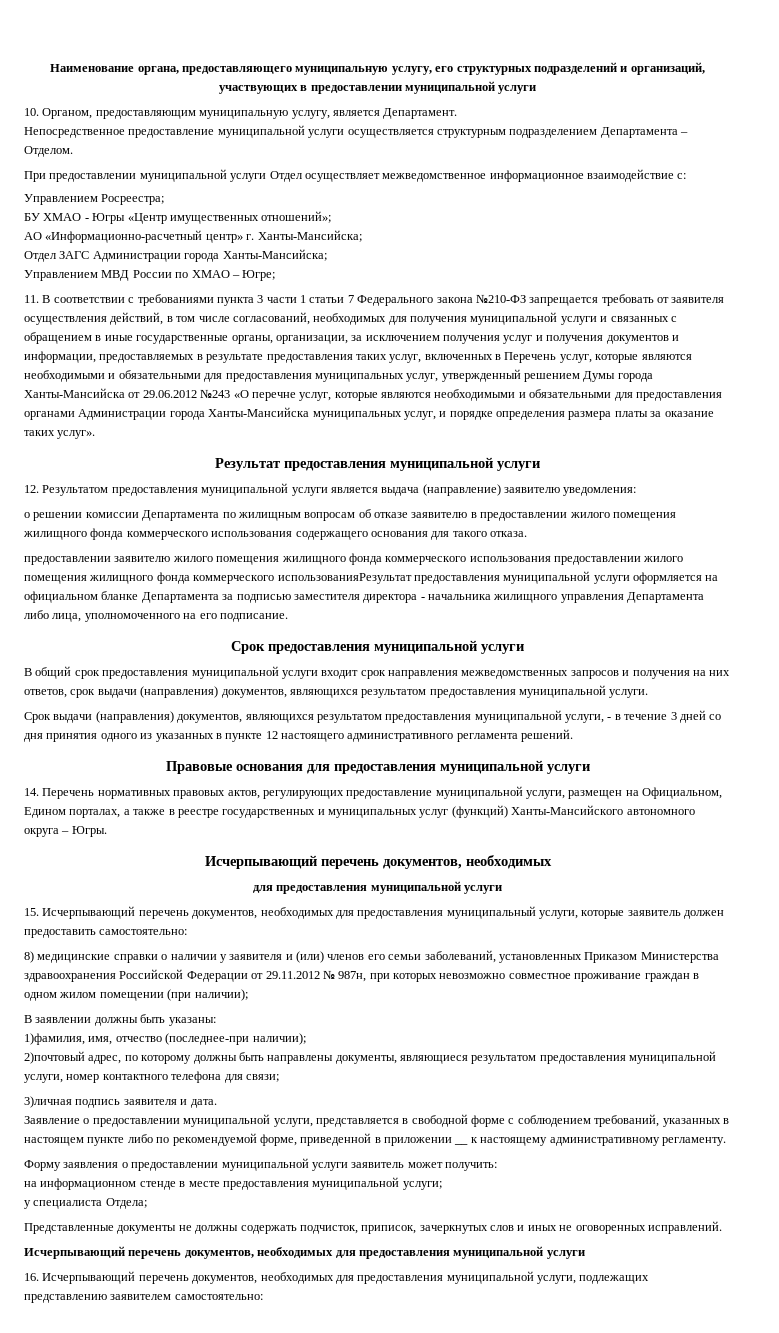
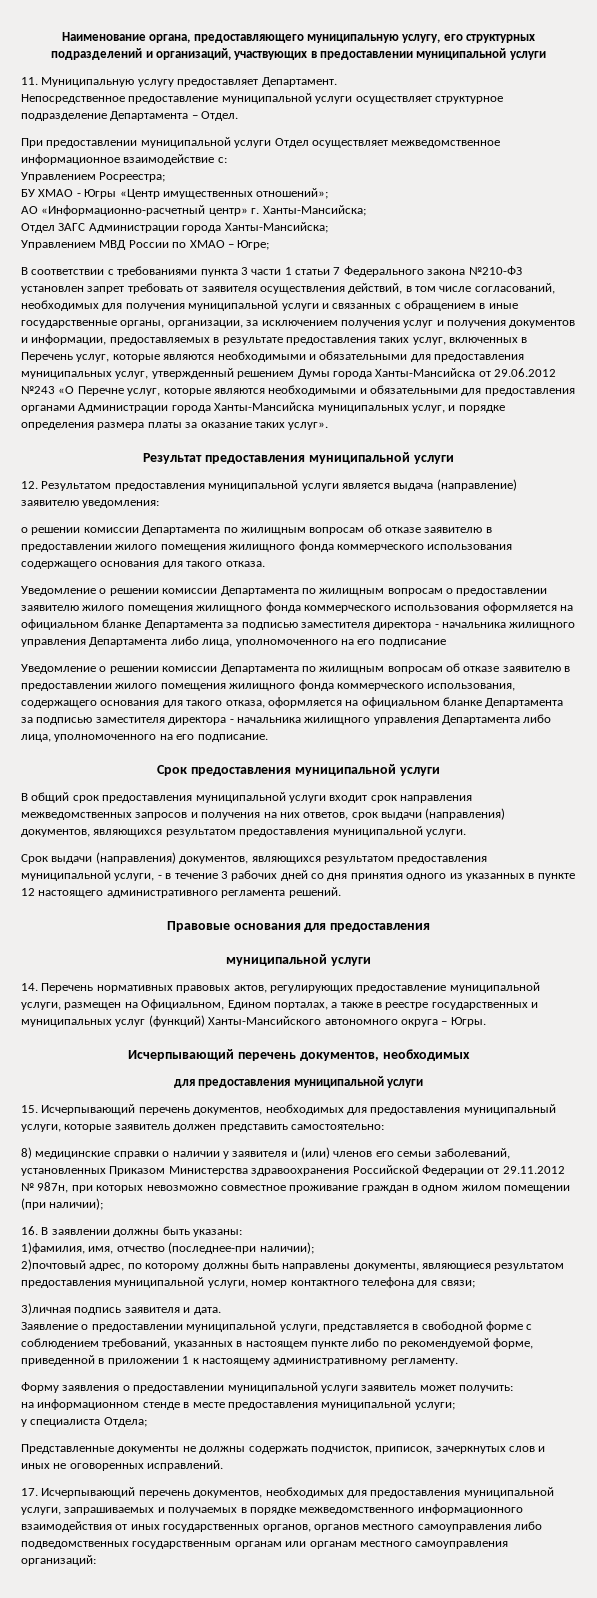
- 10. Органом, предоставляющим муниципальную услугу, является Департамент.
+ 11. Муниципальную услугу предоставляет Департамент.
- Непосредственное предоставление муниципальной услуги осуществляется структурным подразделением Департамента – Отделом.
+ Непосредственное предоставление муниципальной услуги осуществляет структурное подразделение Департамента – Отдел.
- 11. В соответствии с требованиями пункта 3 части 1 статьи 7 Федерального закона №210-ФЗ запрещается требовать от заявителя осуществления действий, в том числе согласований, необходимых для получения муниципальной услуги и связанных с обращением в иные государственные органы, организации, за исключением получения услуг и получения документов и информации, предоставляемых в результате предоставления таких услуг, включенных в Перечень услуг, которые являются необходимыми и обязательными для предоставления муниципальных услуг, утвержденный решением Думы города Ханты-Мансийска от 29.06.2012 №243 «О перечне услуг, которые являются необходимыми и обязательными для предоставления органами Администрации города Ханты-Мансийска муниципальных услуг, и порядке определения размера платы за оказание таких услуг».
+ В соответствии с требованиями пункта 3 части 1 статьи 7 Федерального закона №210-ФЗ установлен запрет требовать от заявителя осуществления действий, в том числе согласований, необходимых для получения муниципальной услуги и связанных с обращением в иные государственные органы, организации, за исключением получения услуг и получения документов и информации, предоставляемых в результате предоставления таких услуг, включенных в Перечень услуг, которые являются необходимыми и обязательными для предоставления муниципальных услуг, утвержденный решением Думы города Ханты-Мансийска от 29.06.2012 №243 «О Перечне услуг, которые являются необходимыми и обязательными для предоставления органами Администрации города Ханты-Мансийска муниципальных услуг, и порядке определения размера платы за оказание таких услуг».
- предоставлении заявителю жилого помещения жилищного фонда коммерческого использования предоставлении жилого помещения жилищного фонда коммерческого использованияРезультат предоставления муниципальной услуги оформляется на официальном бланке Департамента за подписью заместителя директора - начальника жилищного управления Департамента либо лица, уполномоченного на его подписание.
+ Уведомление о решении комиссии Департамента по жилищным вопросам о предоставлении заявителю жилого помещения жилищного фонда коммерческого использования оформляется на официальном бланке Департамента за подписью заместителя директора - начальника жилищного управления Департамента либо лица, уполномоченного на его подписание
+ Уведомление о решении комиссии Департамента по жилищным вопросам об отказе заявителю в предоставлении жилого помещения жилищного фонда коммерческого использования, содержащего основания для такого отказа, оформляется на официальном бланке Департамента за подписью заместителя директора - начальника жилищного управления Департамента либо лица, уполномоченного на его подписание.
- Срок выдачи (направления) документов, являющихся результатом предоставления муниципальной услуги, - в течение 3 дней со дня принятия одного из указанных в пункте 12 настоящего административного регламента решений.
+ Срок выдачи (направления) документов, являющихся результатом предоставления муниципальной услуги, - в течение 3 рабочих дней со дня принятия одного из указанных в пункте 12 настоящего административного регламента решений.
- Правовые основания для предоставления муниципальной услуги
+ Правовые основания для предоставления
+ муниципальной услуги
- 15. Исчерпывающий перечень документов, необходимых для предоставления муниципальный услуги, которые заявитель должен предоставить самостоятельно:
+ 15. Исчерпывающий перечень документов, необходимых для предоставления муниципальный услуги, которые заявитель должен представить самостоятельно:
- В заявлении должны быть указаны:
+ 16. В заявлении должны быть указаны:
- Заявление о предоставлении муниципальной услуги, представляется в свободной форме с соблюдением требований, указанных в настоящем пункте либо по рекомендуемой форме, приведенной в приложении __ к настоящему административному регламенту.
+ Заявление о предоставлении муниципальной услуги, представляется в свободной форме с соблюдением требований, указанных в настоящем пункте либо по рекомендуемой форме, приведенной в приложении 1 к настоящему административному регламенту.
- Исчерпывающий перечень документов, необходимых для предоставления муниципальной услуги
- 16. Исчерпывающий перечень документов, необходимых для предоставления муниципальной услуги, подлежащих представлению заявителем самостоятельно:
+ 17. Исчерпывающий перечень документов, необходимых для предоставления муниципальной услуги, запрашиваемых и получаемых в порядке межведомственного информационного взаимодействия от иных государственных органов, органов местного самоуправления либо подведомственных государственным органам или органам местного самоуправления организаций:

